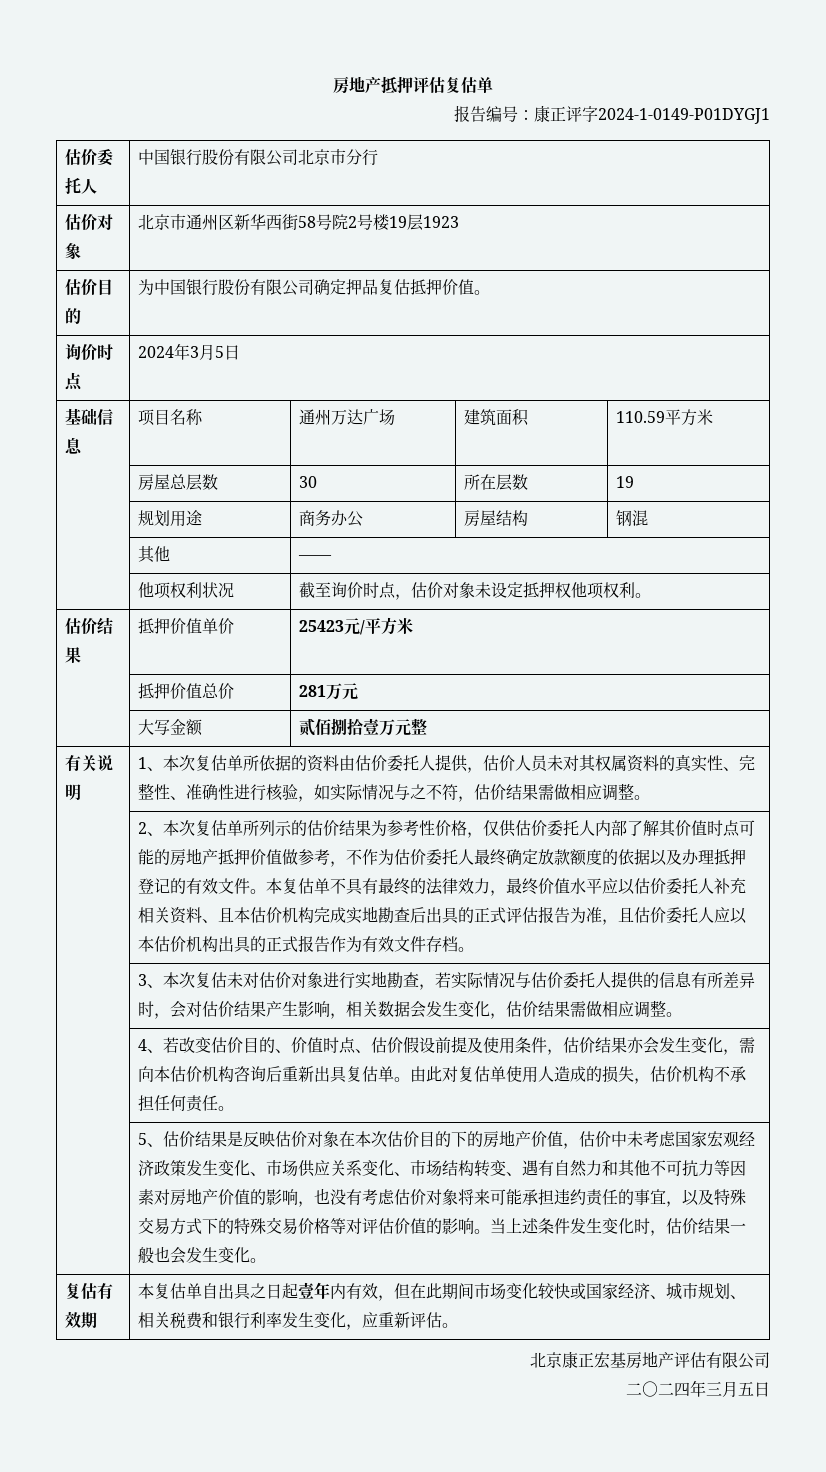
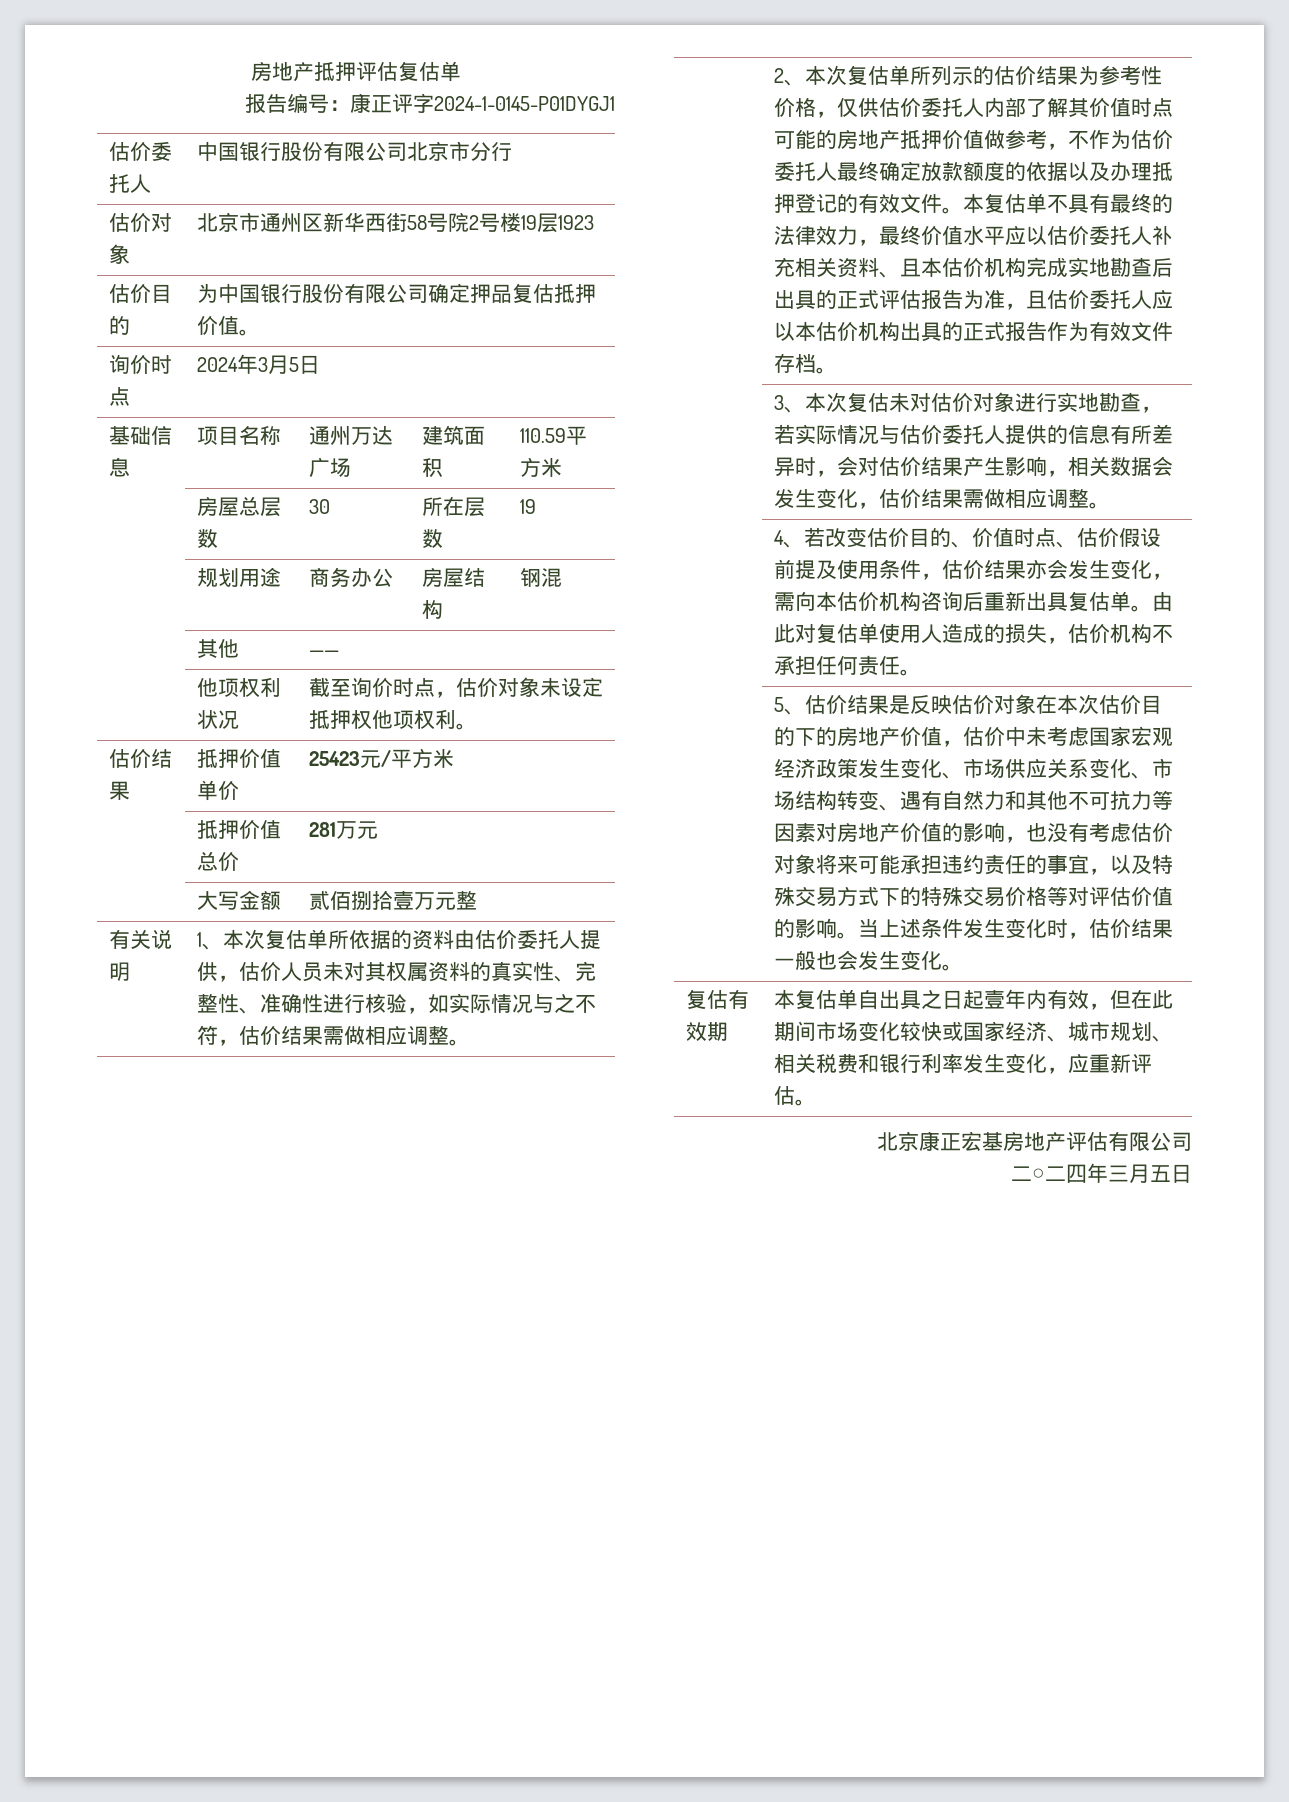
- 报告编号：康正评字2024-1-0149-P01DYGJ1
+ 报告编号：康正评字2024-1-0145-P01DYGJ1

